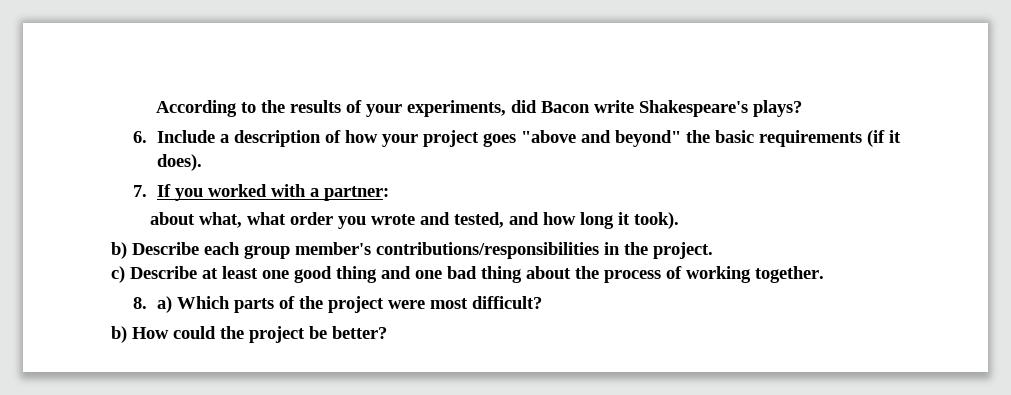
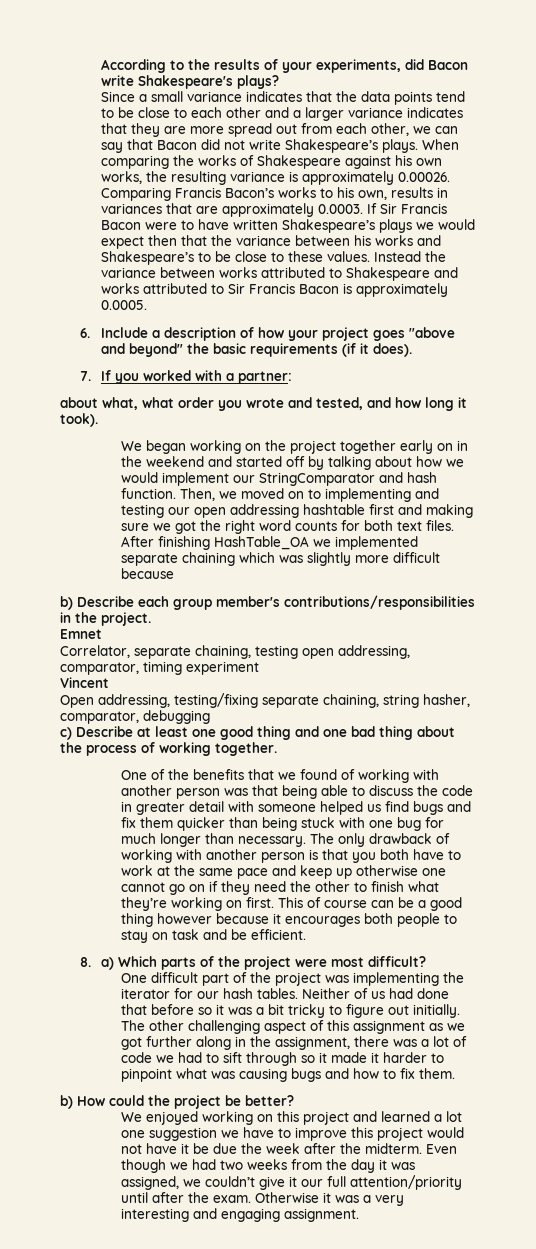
+ Since a small variance indicates that the data points tend to be close to each other and a larger variance indicates that they are more spread out from each other, we can say that Bacon did not write Shakespeare’s plays. When comparing the works of Shakespeare against his own works, the resulting variance is approximately 0.00026. Comparing Francis Bacon’s works to his own, results in variances that are approximately 0.0003. If Sir Francis Bacon were to have written Shakespeare’s plays we would expect then that the variance between his works and Shakespeare’s to be close to these values. Instead the variance between works attributed to Shakespeare and works attributed to Sir Francis Bacon is approximately 0.0005.
+ We began working on the project together early on in the weekend and started off by talking about how we would implement our StringComparator and hash function. Then, we moved on to implementing and testing our open addressing hashtable first and making sure we got the right word counts for both text files. After finishing HashTable_OA we implemented separate chaining which was slightly more difficult because
+ Emnet
+ Correlator, separate chaining, testing open addressing, comparator, timing experiment
+ Vincent
+ Open addressing, testing/fixing separate chaining, string hasher, comparator, debugging
+ One of the benefits that we found of working with another person was that being able to discuss the code in greater detail with someone helped us find bugs and fix them quicker than being stuck with one bug for much longer than necessary. The only drawback of working with another person is that you both have to work at the same pace and keep up otherwise one cannot go on if they need the other to finish what they’re working on first. This of course can be a good thing however because it encourages both people to stay on task and be efficient.
+ One difficult part of the project was implementing the iterator for our hash tables. Neither of us had done that before so it was a bit tricky to figure out initially. The other challenging aspect of this assignment as we got further along in the assignment, there was a lot of code we had to sift through so it made it harder to pinpoint what was causing bugs and how to fix them.
+ We enjoyed working on this project and learned a lot one suggestion we have to improve this project would not have it be due the week after the midterm. Even though we had two weeks from the day it was assigned, we couldn’t give it our full attention/priority until after the exam. Otherwise it was a very interesting and engaging assignment.

